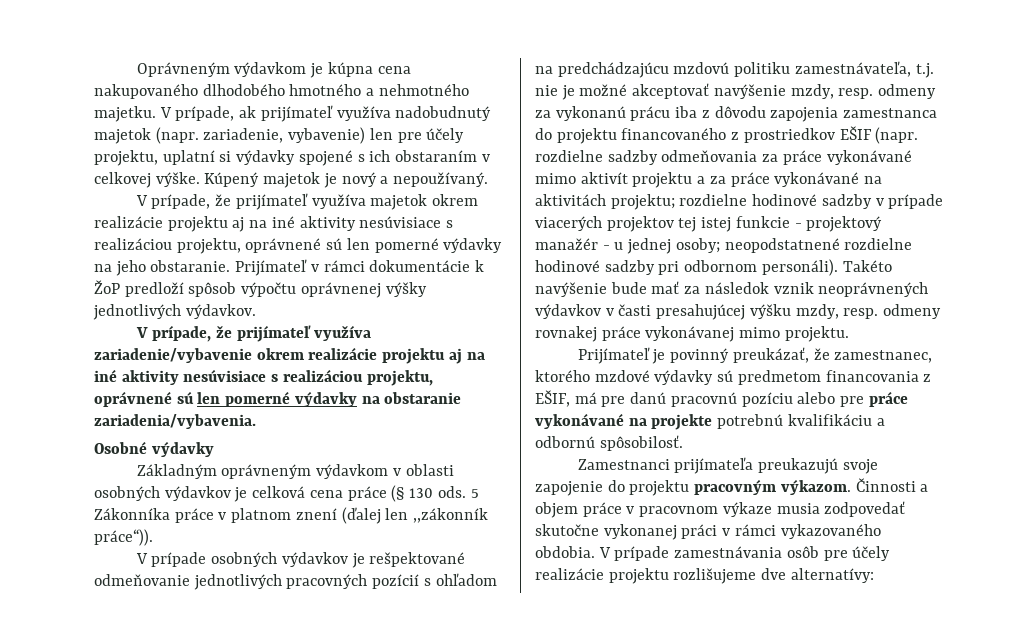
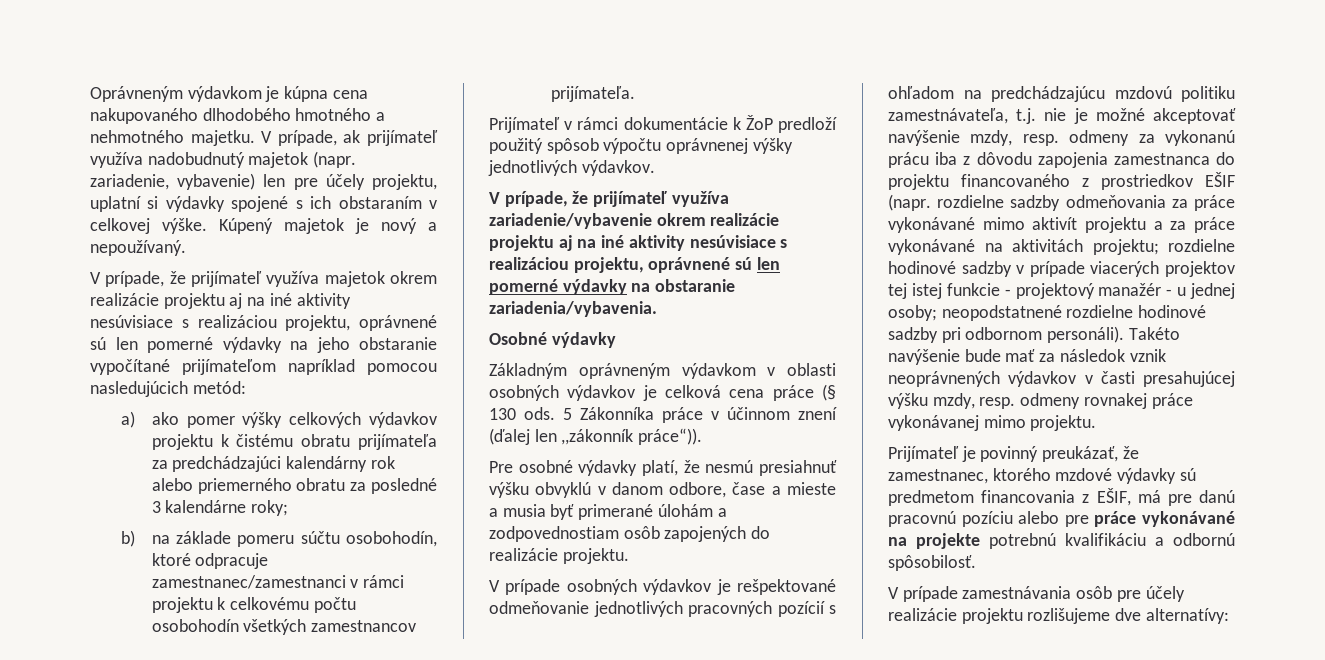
- V prípade, že prijímateľ využíva majetok okrem realizácie projektu aj na iné aktivity nesúvisiace s realizáciou projektu, oprávnené sú len pomerné výdavky na jeho obstaranie. Prijímateľ v rámci dokumentácie k ŽoP predloží spôsob výpočtu oprávnenej výšky jednotlivých výdavkov.
+ V prípade, že prijímateľ využíva majetok okrem realizácie projektu aj na iné aktivity nesúvisiace s realizáciou projektu, oprávnené sú len pomerné výdavky na jeho obstaranie vypočítané prijímateľom napríklad pomocou nasledujúcich metód:
+ a) ako pomer výšky celkových výdavkov projektu k čistému obratu prijímateľa za predchádzajúci kalendárny rok alebo priemerného obratu za posledné 3 kalendárne roky;
+ b) na základe pomeru súčtu osobohodín, ktoré odpracuje zamestnanec/zamestnanci v rámci projektu k celkovému počtu osobohodín všetkých zamestnancov prijímateľa.
+ Prijímateľ v rámci dokumentácie k ŽoP predloží použitý spôsob výpočtu oprávnenej výšky jednotlivých výdavkov.
- 5 Zákonníka práce v platnom znení (ďalej len ,,zákonník práce“)).
+ 5 Zákonníka práce v účinnom znení (ďalej len ,,zákonník práce“)).
+ Pre osobné výdavky platí, že nesmú presiahnuť výšku obvyklú v danom odbore, čase a mieste a musia byť primerané úlohám a zodpovednostiam osôb zapojených do realizácie projektu.
- Zamestnanci prijímateľa preukazujú svoje zapojenie do projektu pracovným výkazom. Činnosti a objem práce v pracovnom výkaze musia zodpovedať skutočne vykonanej práci v rámci vykazovaného obdobia.

